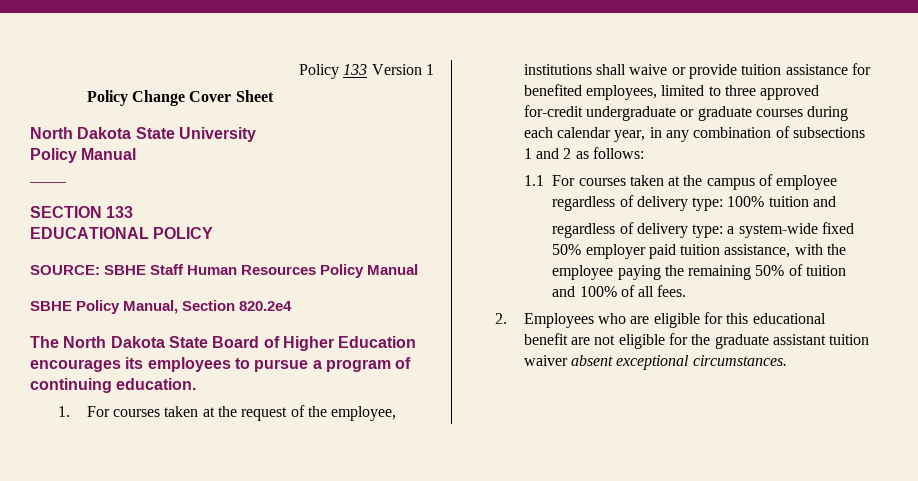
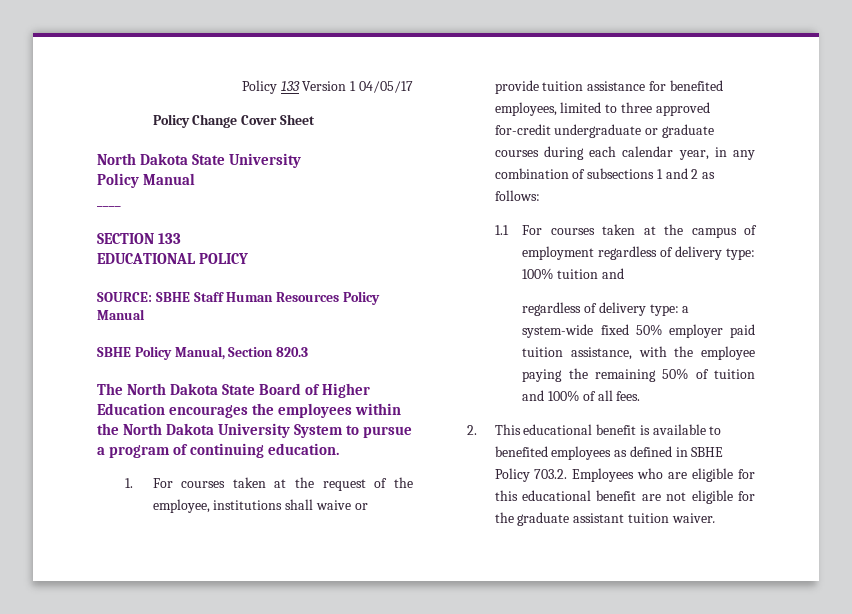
- Policy 133 Version 1
+ Policy 133 Version 1 04/05/17
- SBHE Policy Manual, Section 820.2e4
+ SBHE Policy Manual, Section 820.3
- The North Dakota State Board of Higher Education encourages its employees to pursue a program of continuing education.
+ The North Dakota State Board of Higher Education encourages the employees within the North Dakota University System to pursue a program of continuing education.
- 1.1 For courses taken at the campus of employee regardless of delivery type: 100% tuition and
+ 1.1 For courses taken at the campus of employment regardless of delivery type: 100% tuition and
- 2. Employees who are eligible for this educational benefit are not eligible for the graduate assistant tuition waiver absent exceptional circumstances.
+ 2. This educational benefit is available to benefited employees as defined in SBHE Policy 703.2. Employees who are eligible for this educational benefit are not eligible for the graduate assistant tuition waiver.

